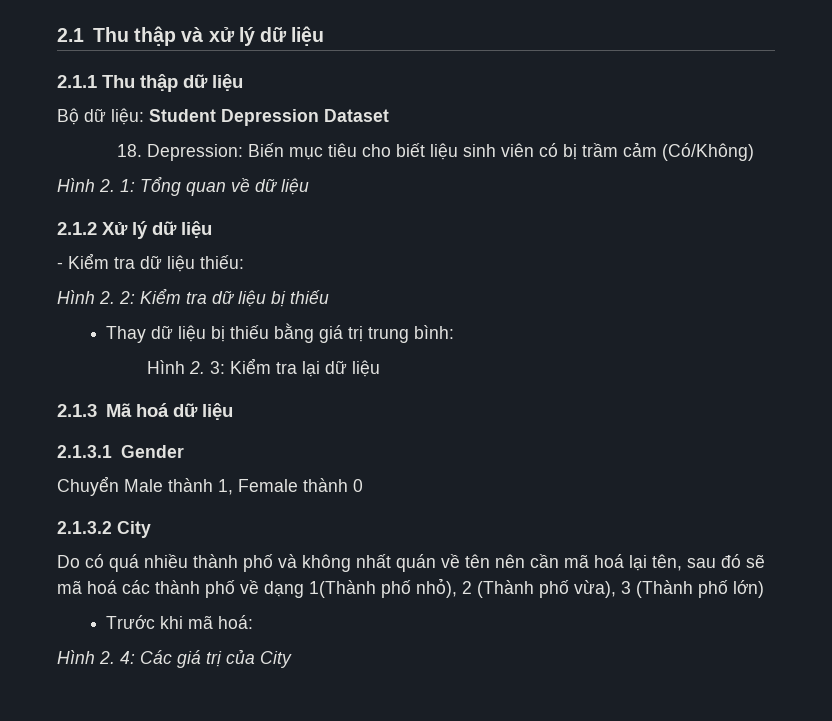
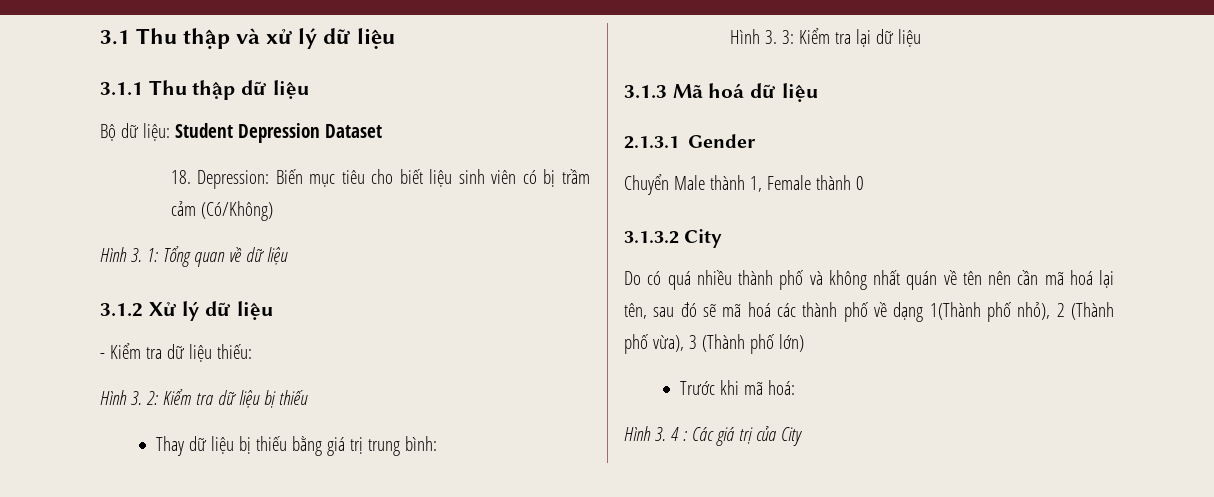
- 2.1 Thu thập và xử lý dữ liệu
+ 3.1 Thu thập và xử lý dữ liệu
- 2.1.1 Thu thập dữ liệu
+ 3.1.1 Thu thập dữ liệu
- Hình 2. 1: Tổng quan về dữ liệu
+ Hình 3. 1: Tổng quan về dữ liệu
- 2.1.2 Xử lý dữ liệu
+ 3.1.2 Xử lý dữ liệu
- Hình 2. 2: Kiểm tra dữ liệu bị thiếu
+ Hình 3. 2: Kiểm tra dữ liệu bị thiếu
- Hình 2. 3: Kiểm tra lại dữ liệu
+ Hình 3. 3: Kiểm tra lại dữ liệu
- 2.1.3 Mã hoá dữ liệu
+ 3.1.3 Mã hoá dữ liệu
- 2.1.3.2 City
+ 3.1.3.2 City
- Hình 2. 4: Các giá trị của City
+ Hình 3. 4 : Các giá trị của City

